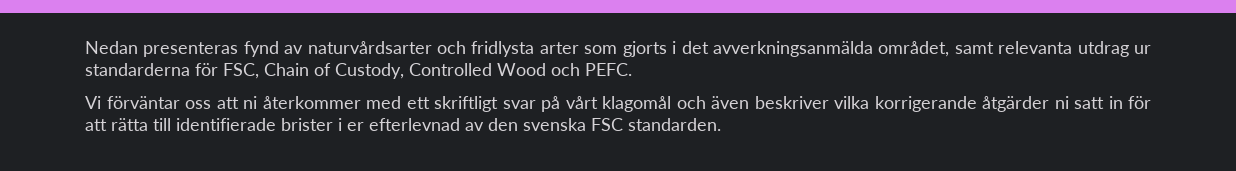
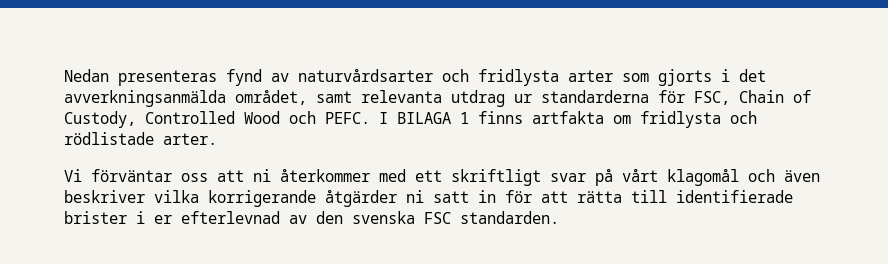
+ I BILAGA 1 finns artfakta om fridlysta och rödlistade arter.

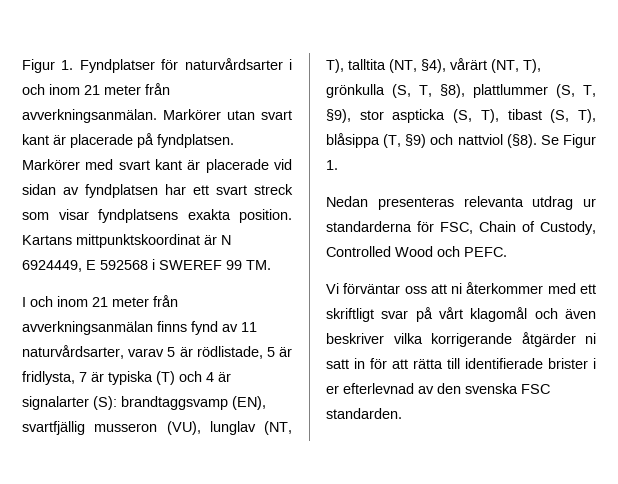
- Nedan presenteras fynd av naturvårdsarter och fridlysta arter som gjorts i det avverkningsanmälda området, samt relevanta utdrag ur standarderna för FSC, Chain of Custody, Controlled Wood och PEFC. I BILAGA 1 finns artfakta om fridlysta och rödlistade arter.
+ Figur 1. Fyndplatser för naturvårdsarter i och inom 21 meter från avverkningsanmälan. Markörer utan svart kant är placerade på fyndplatsen. Markörer med svart kant är placerade vid sidan av fyndplatsen har ett svart streck som visar fyndplatsens exakta position. Kartans mittpunktskoordinat är N 6924449, E 592568 i SWEREF 99 TM.
+ I och inom 21 meter från avverkningsanmälan finns fynd av 11 naturvårdsarter, varav 5 är rödlistade, 5 är fridlysta, 7 är typiska (T) och 4 är signalarter (S): brandtaggsvamp (EN), svartfjällig musseron (VU), lunglav (NT, T), talltita (NT, §4), vårärt (NT, T), grönkulla (S, T, §8), plattlummer (S, T, §9), stor aspticka (S, T), tibast (S, T), blåsippa (T, §9) och nattviol (§8). Se Figur 1.
+ Nedan presenteras relevanta utdrag ur standarderna för FSC, Chain of Custody, Controlled Wood och PEFC.

